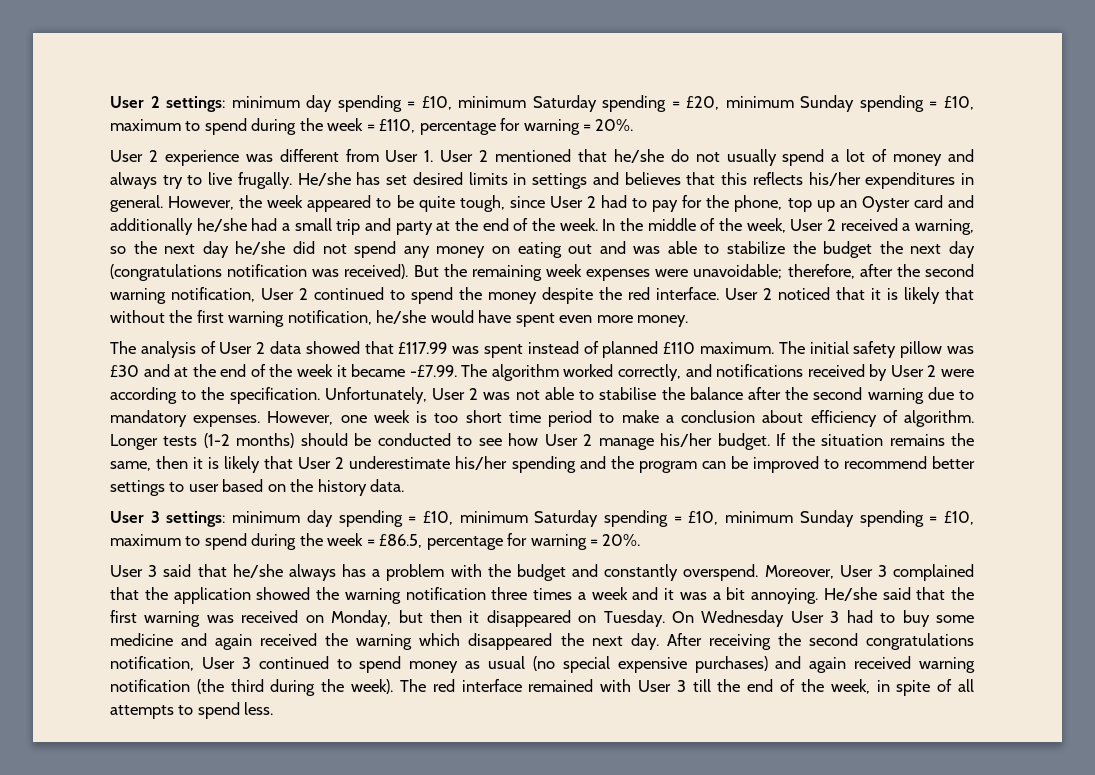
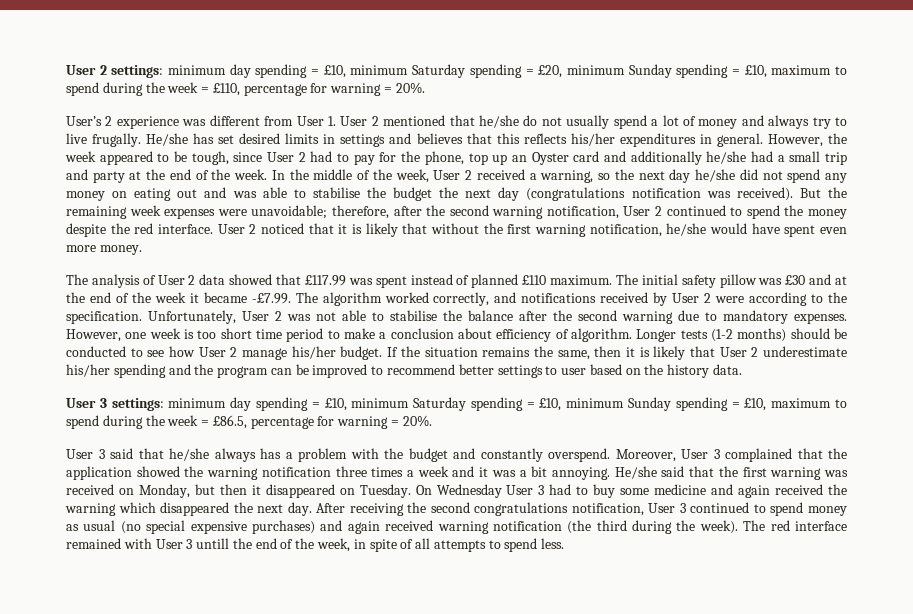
- User 2 experience was different from User 1. User 2 mentioned that he/she do not usually spend a lot of money and always try to live frugally.
+ User’s 2 experience was different from User 1. User 2 mentioned that he/she do not usually spend a lot of money and always try to live frugally.
- However, the week appeared to be quite tough, since User 2 had to pay for the phone, top up an Oyster card and additionally he/she had a small trip and party at the end of the week.
+ However, the week appeared to be tough, since User 2 had to pay for the phone, top up an Oyster card and additionally he/she had a small trip and party at the end of the week.
- In the middle of the week, User 2 received a warning, so the next day he/she did not spend any money on eating out and was able to stabilize the budget the next day (congratulations notification was received).
+ In the middle of the week, User 2 received a warning, so the next day he/she did not spend any money on eating out and was able to stabilise the budget the next day (congratulations notification was received).
- The red interface remained with User 3 till the end of the week, in spite of all attempts to spend less.
+ The red interface remained with User 3 untill the end of the week, in spite of all attempts to spend less.

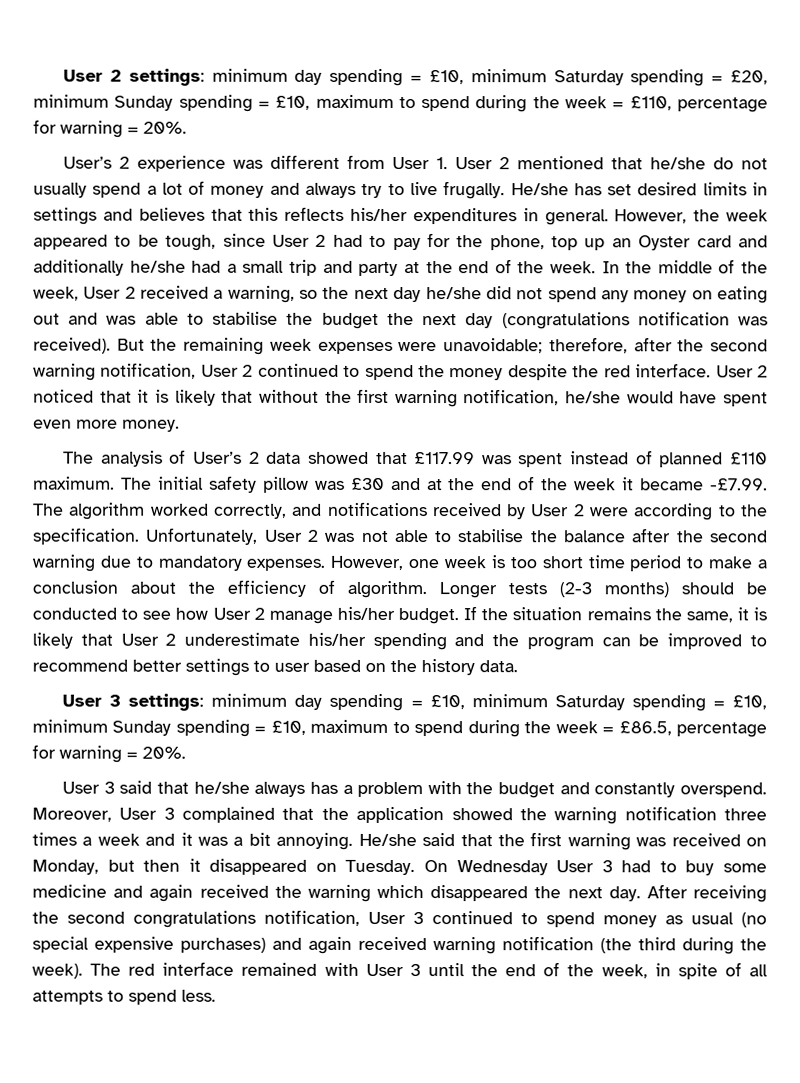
- The analysis of User 2 data showed that £117.99 was spent instead of planned £110 maximum.
+ The analysis of User’s 2 data showed that £117.99 was spent instead of planned £110 maximum.
- However, one week is too short time period to make a conclusion about efficiency of algorithm.
+ However, one week is too short time period to make a conclusion about the efficiency of algorithm.
- Longer tests (1-2 months) should be conducted to see how User 2 manage his/her budget.
+ Longer tests (2-3 months) should be conducted to see how User 2 manage his/her budget.
- If the situation remains the same, then it is likely that User 2 underestimate his/her spending and the program can be improved to recommend better settings to user based on the history data.
+ If the situation remains the same, it is likely that User 2 underestimate his/her spending and the program can be improved to recommend better settings to user based on the history data.
- The red interface remained with User 3 untill the end of the week, in spite of all attempts to spend less.
+ The red interface remained with User 3 until the end of the week, in spite of all attempts to spend less.

